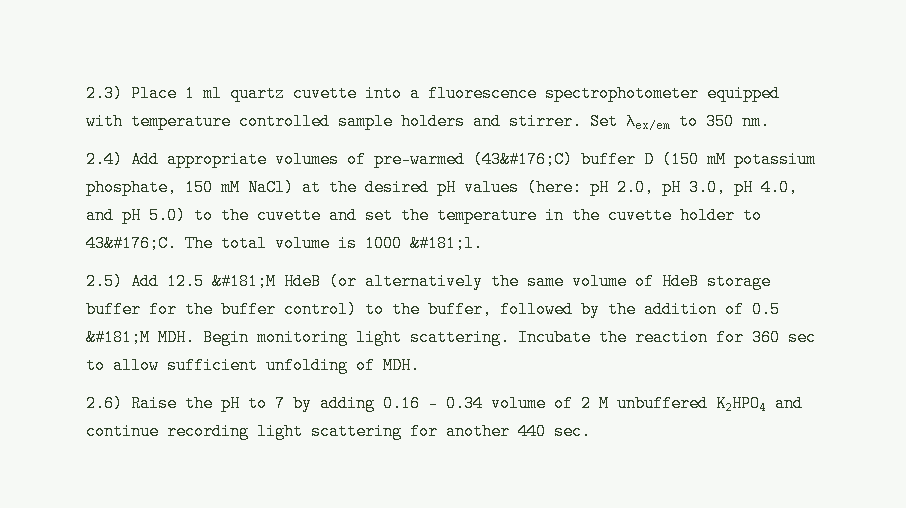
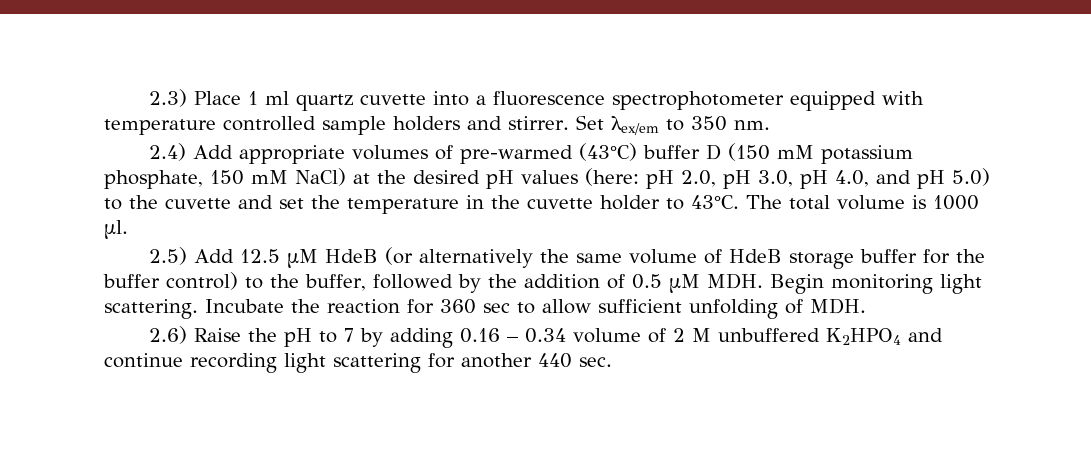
- 2.4) Add appropriate volumes of pre-warmed (43&#176;C) buffer D (150 mM potassium phosphate, 150 mM NaCl) at the desired pH values (here: pH 2.0, pH 3.0, pH 4.0, and pH 5.0) to the cuvette and set the temperature in the cuvette holder to 43&#176;C.
+ 2.4) Add appropriate volumes of pre-warmed (43°C) buffer D (150 mM potassium phosphate, 150 mM NaCl) at the desired pH values (here: pH 2.0, pH 3.0, pH 4.0, and pH 5.0) to the cuvette and set the temperature in the cuvette holder to 43°C.
- The total volume is 1000 &#181;l.
+ The total volume is 1000 μl.
- 2.5) Add 12.5 &#181;M HdeB (or alternatively the same volume of HdeB storage buffer for the buffer control) to the buffer, followed by the addition of 0.5 &#181;M MDH. Begin monitoring light scattering.
+ 2.5) Add 12.5 μM HdeB (or alternatively the same volume of HdeB storage buffer for the buffer control) to the buffer, followed by the addition of 0.5 μM MDH. Begin monitoring light scattering.

